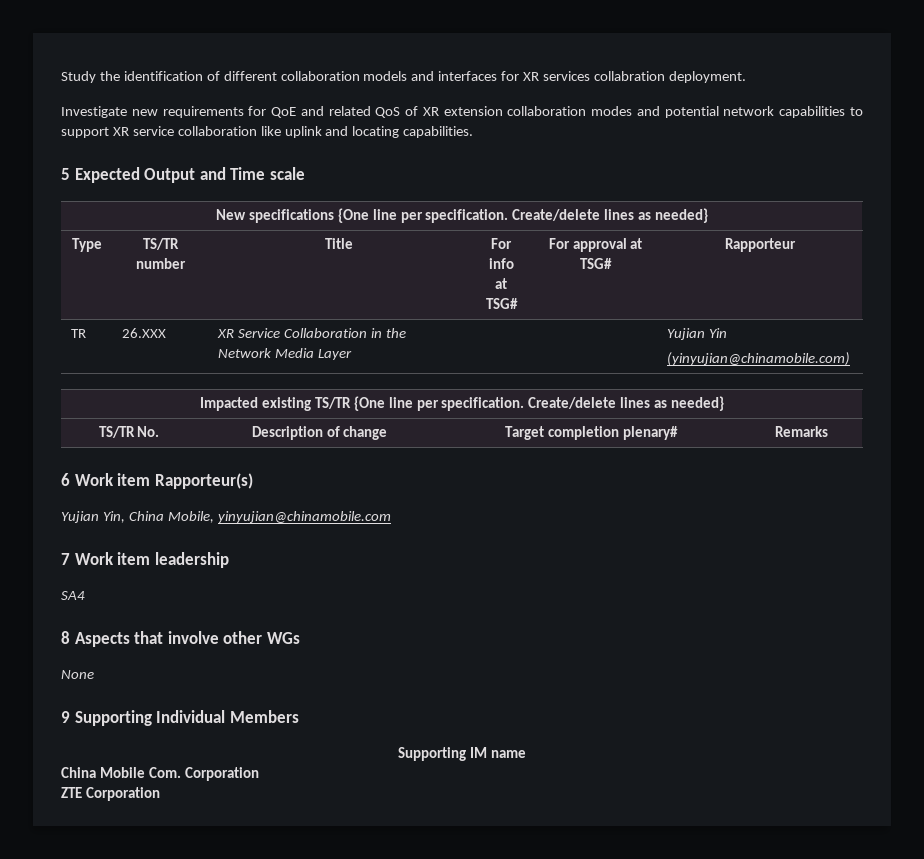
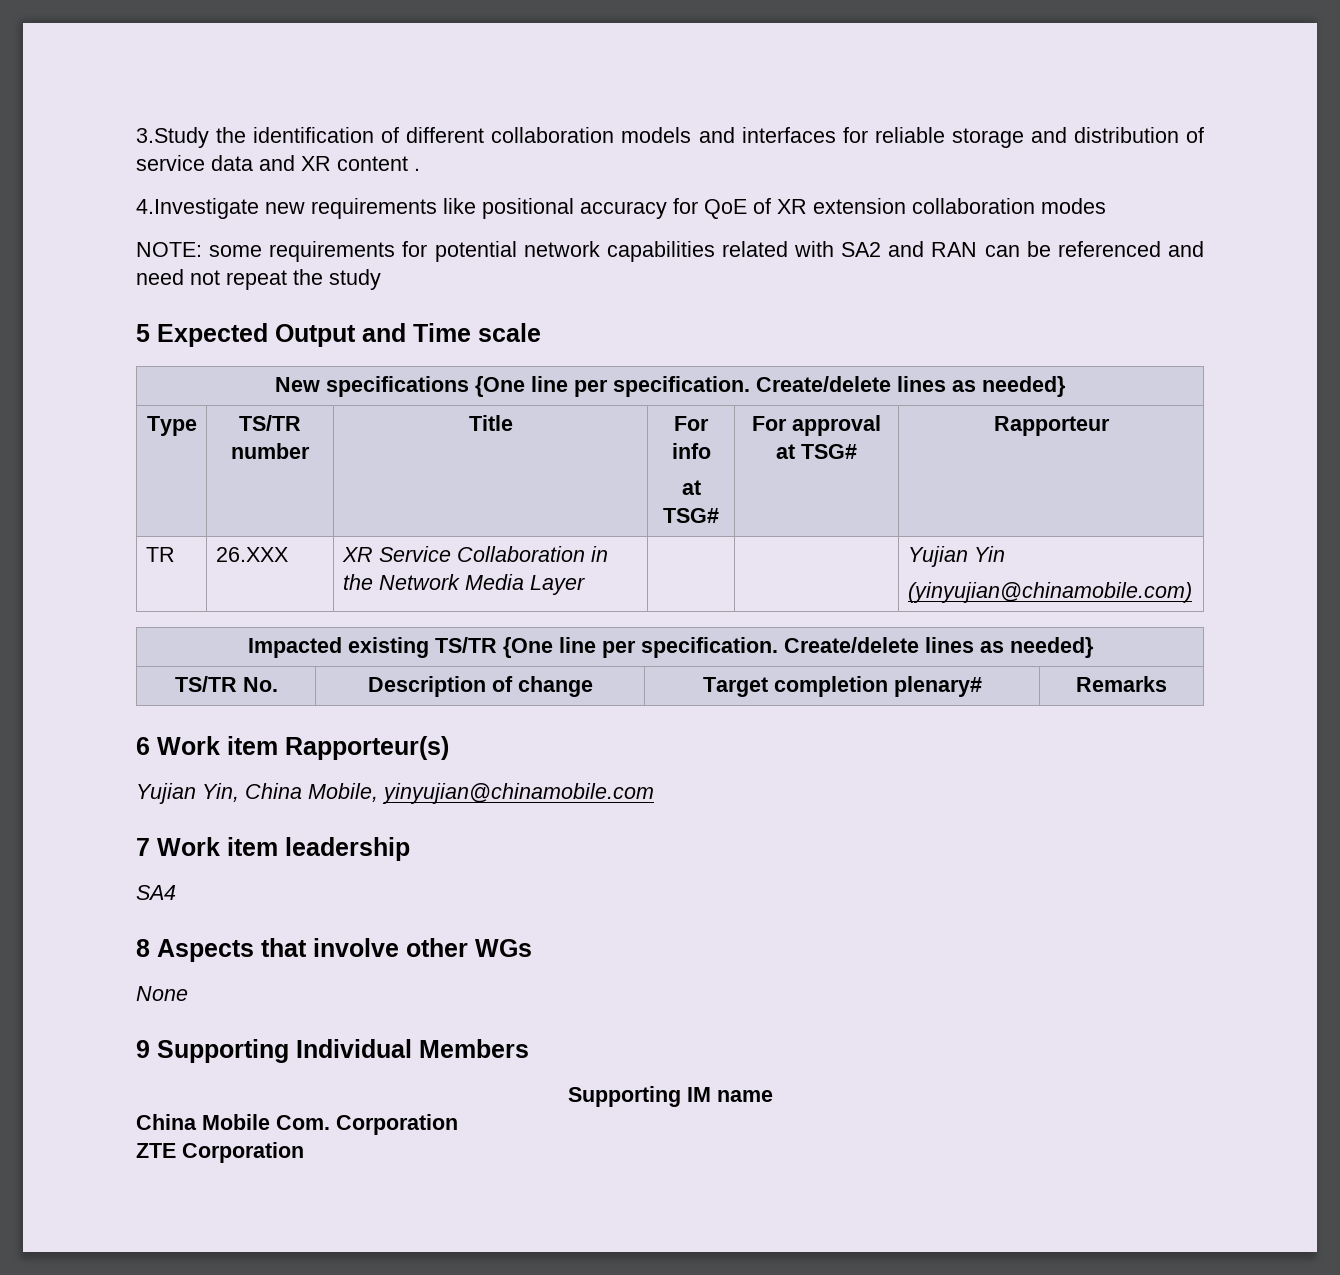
- Study the identification of different collaboration models and interfaces for XR services collabration deployment.
- Investigate new requirements for QoE and related QoS of XR extension collaboration modes and potential network capabilities to support XR service collaboration like uplink and locating capabilities.
+ 3.Study the identification of different collaboration models and interfaces for reliable storage and distribution of service data and XR content .
+ 4.Investigate new requirements like positional accuracy for QoE of XR extension collaboration modes
+ NOTE: some requirements for potential network capabilities related with SA2 and RAN can be referenced and need not repeat the study

